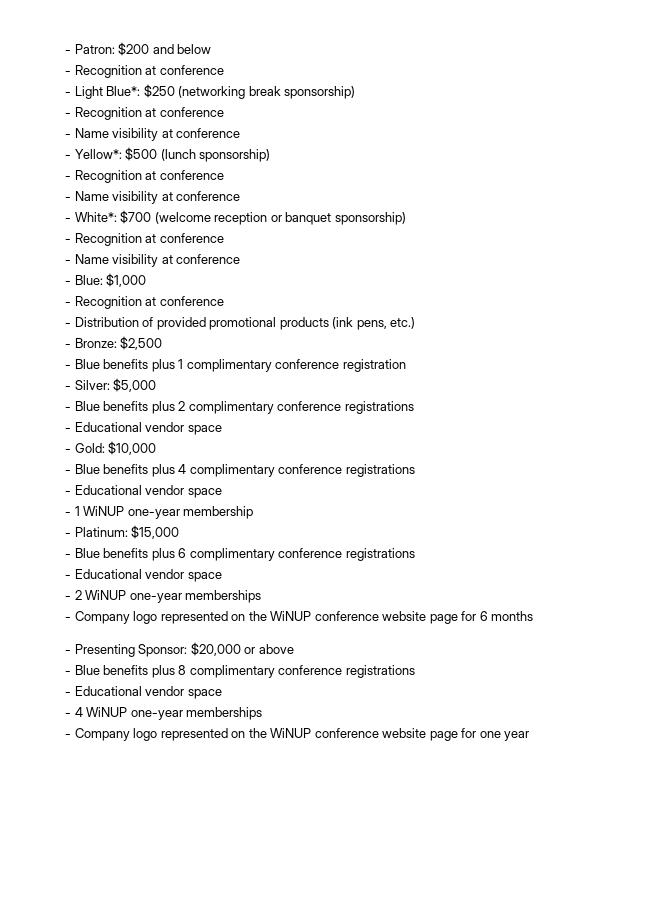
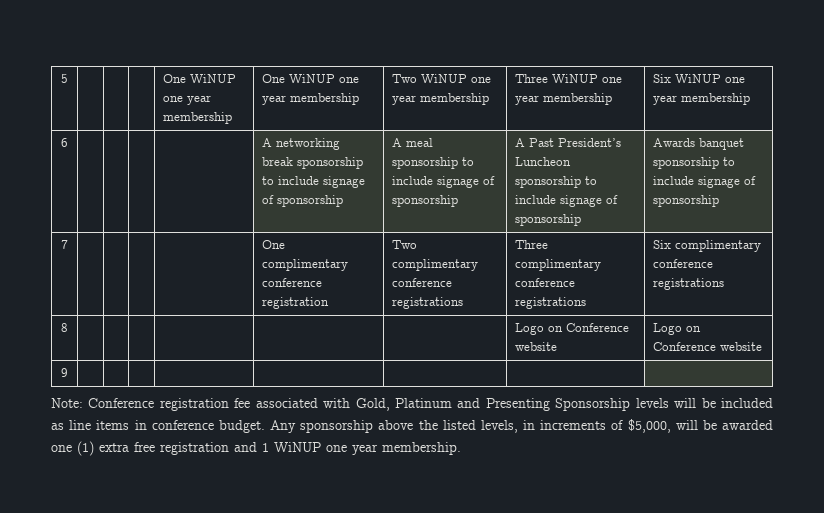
- - Patron: $200 and below
- - Recognition at conference
- - Light Blue*: $250 (networking break sponsorship)
- - Recognition at conference
- - Name visibility at conference
- - Yellow*: $500 (lunch sponsorship)
- - Recognition at conference
- - Name visibility at conference
- - White*: $700 (welcome reception or banquet sponsorship)
- - Recognition at conference
- - Name visibility at conference
- - Blue: $1,000
- - Recognition at conference
- - Distribution of provided promotional products (ink pens, etc.)
- - Bronze: $2,500
- - Blue benefits plus 1 complimentary conference registration
- - Silver: $5,000
- - Blue benefits plus 2 complimentary conference registrations
- - Educational vendor space
- - Gold: $10,000
- - Blue benefits plus 4 complimentary conference registrations
- - Educational vendor space
- - 1 WiNUP one-year membership
- - Platinum: $15,000
- - Blue benefits plus 6 complimentary conference registrations
- - Educational vendor space
- - 2 WiNUP one-year memberships
- - Company logo represented on the WiNUP conference website page for 6 months
- - Presenting Sponsor: $20,000 or above
- - Blue benefits plus 8 complimentary conference registrations
- - Educational vendor space
- - 4 WiNUP one-year memberships
- - Company logo represented on the WiNUP conference website page for one year
+ 5 | | | | One WiNUP one year membership | One WiNUP one year membership | Two WiNUP one year membership | Three WiNUP one year membership | Six WiNUP one year membership
+ 6 | | | | | A networking break sponsorship to include signage of sponsorship | A meal sponsorship to include signage of sponsorship | A Past President’s Luncheon sponsorship to include signage of sponsorship | Awards banquet sponsorship to include signage of sponsorship
+ 7 | | | | | One complimentary conference registration | Two complimentary conference registrations | Three complimentary conference registrations | Six complimentary conference registrations
+ 8 | | | | | | | Logo on Conference website | Logo on Conference website
+ 9 | | | | | | | |
+ Note: Conference registration fee associated with Gold, Platinum and Presenting Sponsorship levels will be included as line items in conference budget. Any sponsorship above the listed levels, in increments of $5,000, will be awarded one (1) extra free registration and 1 WiNUP one year membership.

